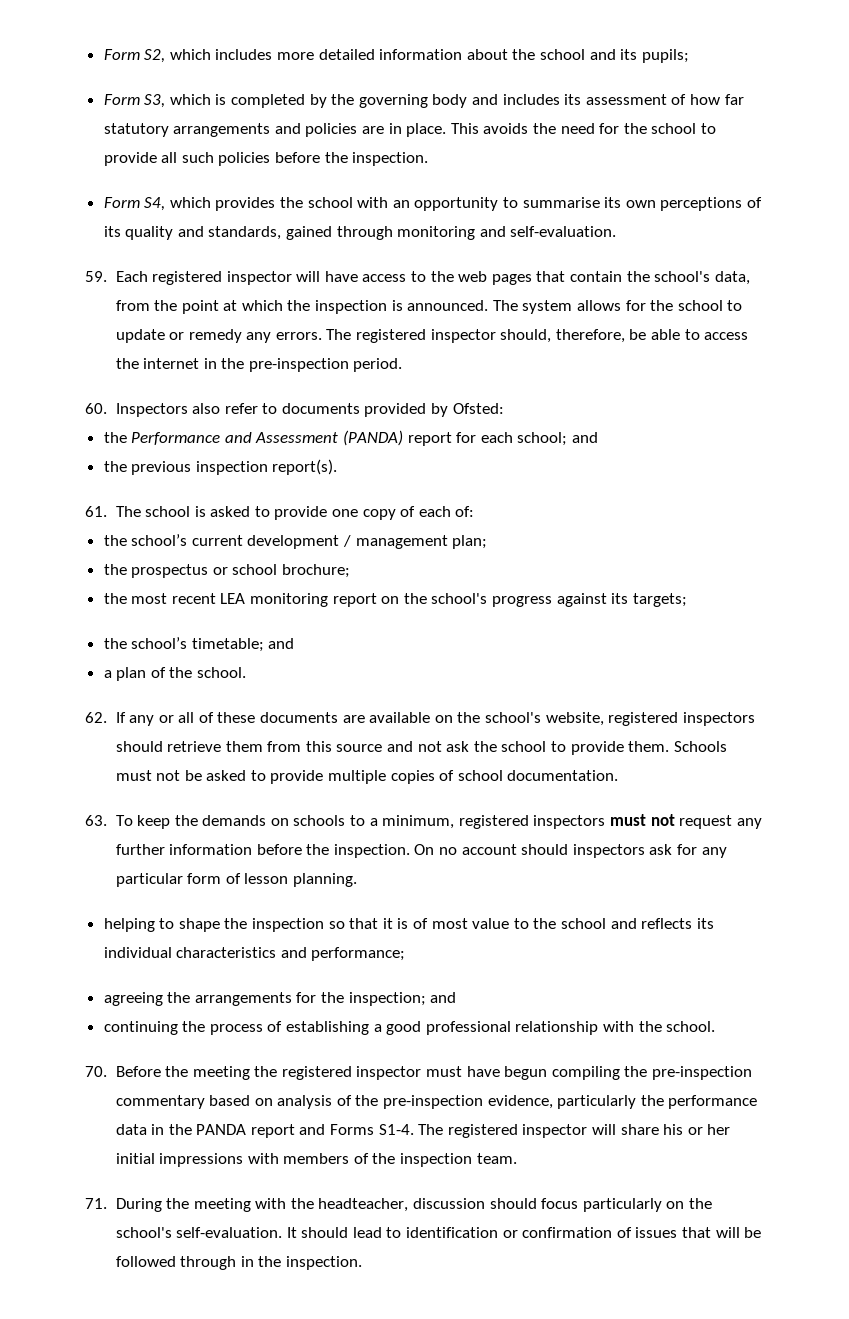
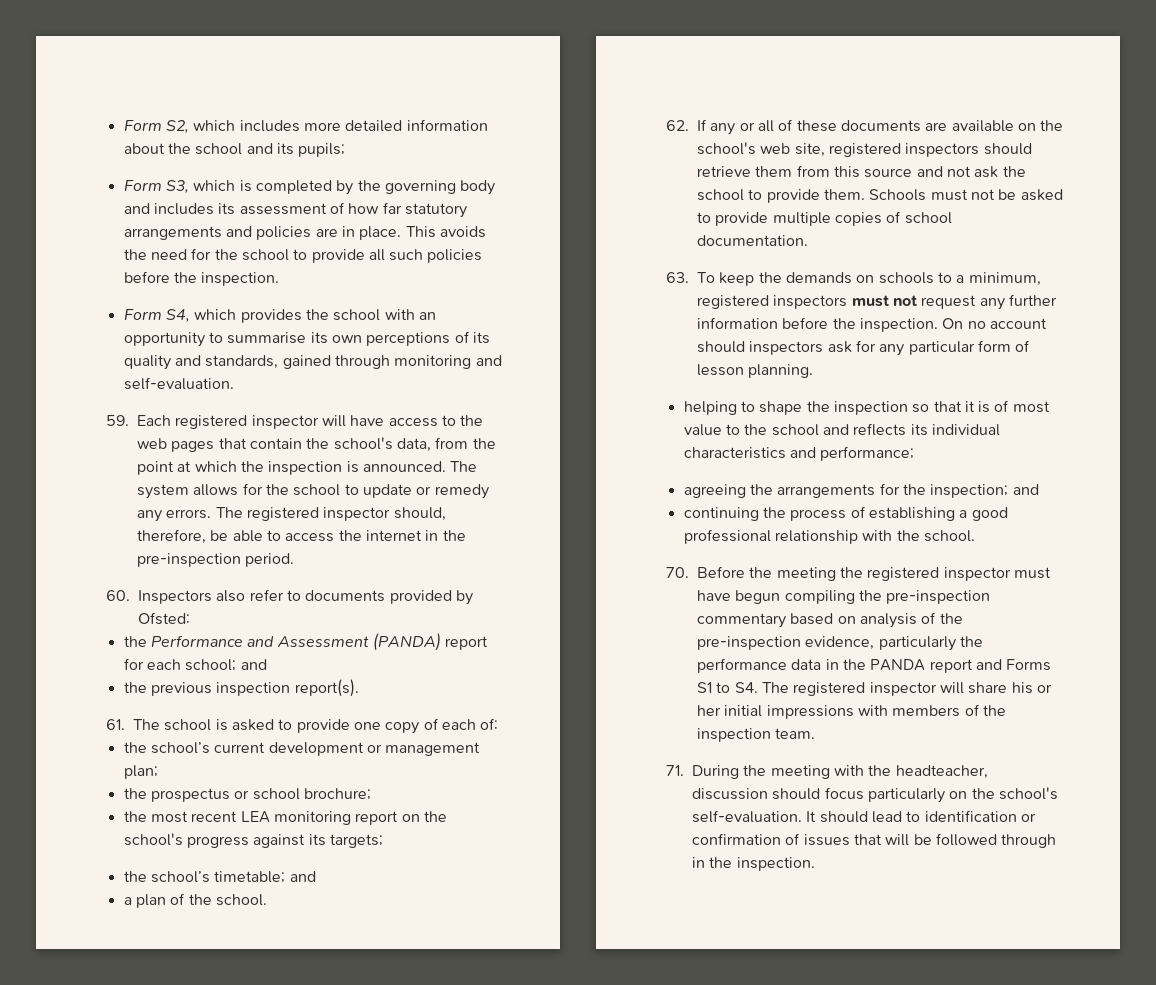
- the school’s current development / management plan;
+ the school’s current development or management plan;
- 62. If any or all of these documents are available on the school's website, registered inspectors should retrieve them from this source and not ask the school to provide them.
+ 62. If any or all of these documents are available on the school's web site, registered inspectors should retrieve them from this source and not ask the school to provide them.
- 70. Before the meeting the registered inspector must have begun compiling the pre-inspection commentary based on analysis of the pre-inspection evidence, particularly the performance data in the PANDA report and Forms S1-4. The registered inspector will share his or her initial impressions with members of the inspection team.
+ 70. Before the meeting the registered inspector must have begun compiling the pre-inspection commentary based on analysis of the pre-inspection evidence, particularly the performance data in the PANDA report and Forms S1 to S4. The registered inspector will share his or her initial impressions with members of the inspection team.

